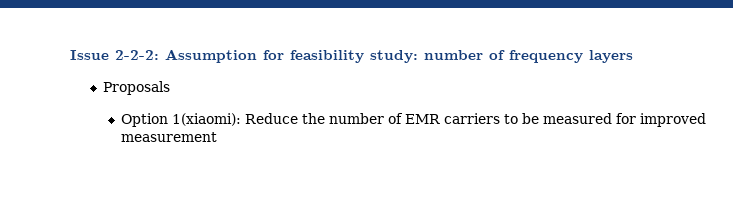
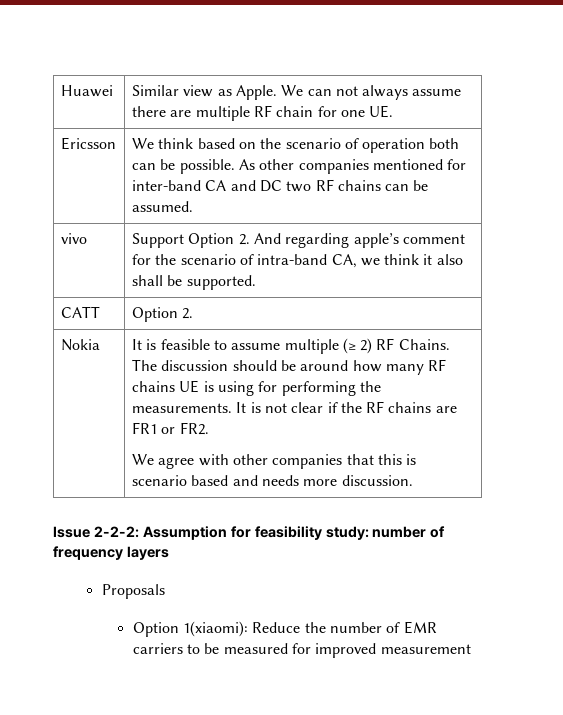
+ Huawei | Similar view as Apple. We can not always assume there are multiple RF chain for one UE.
+ Ericsson | We think based on the scenario of operation both can be possible. As other companies mentioned for inter-band CA and DC two RF chains can be assumed.
+ vivo | Support Option 2. And regarding apple’s comment for the scenario of intra-band CA, we think it also shall be supported.
+ CATT | Option 2.
+ Nokia | It is feasible to assume multiple (≥ 2) RF Chains. The discussion should be around how many RF chains UE is using for performing the measurements. It is not clear if the RF chains are FR1 or FR2.
+ We agree with other companies that this is scenario based and needs more discussion.

